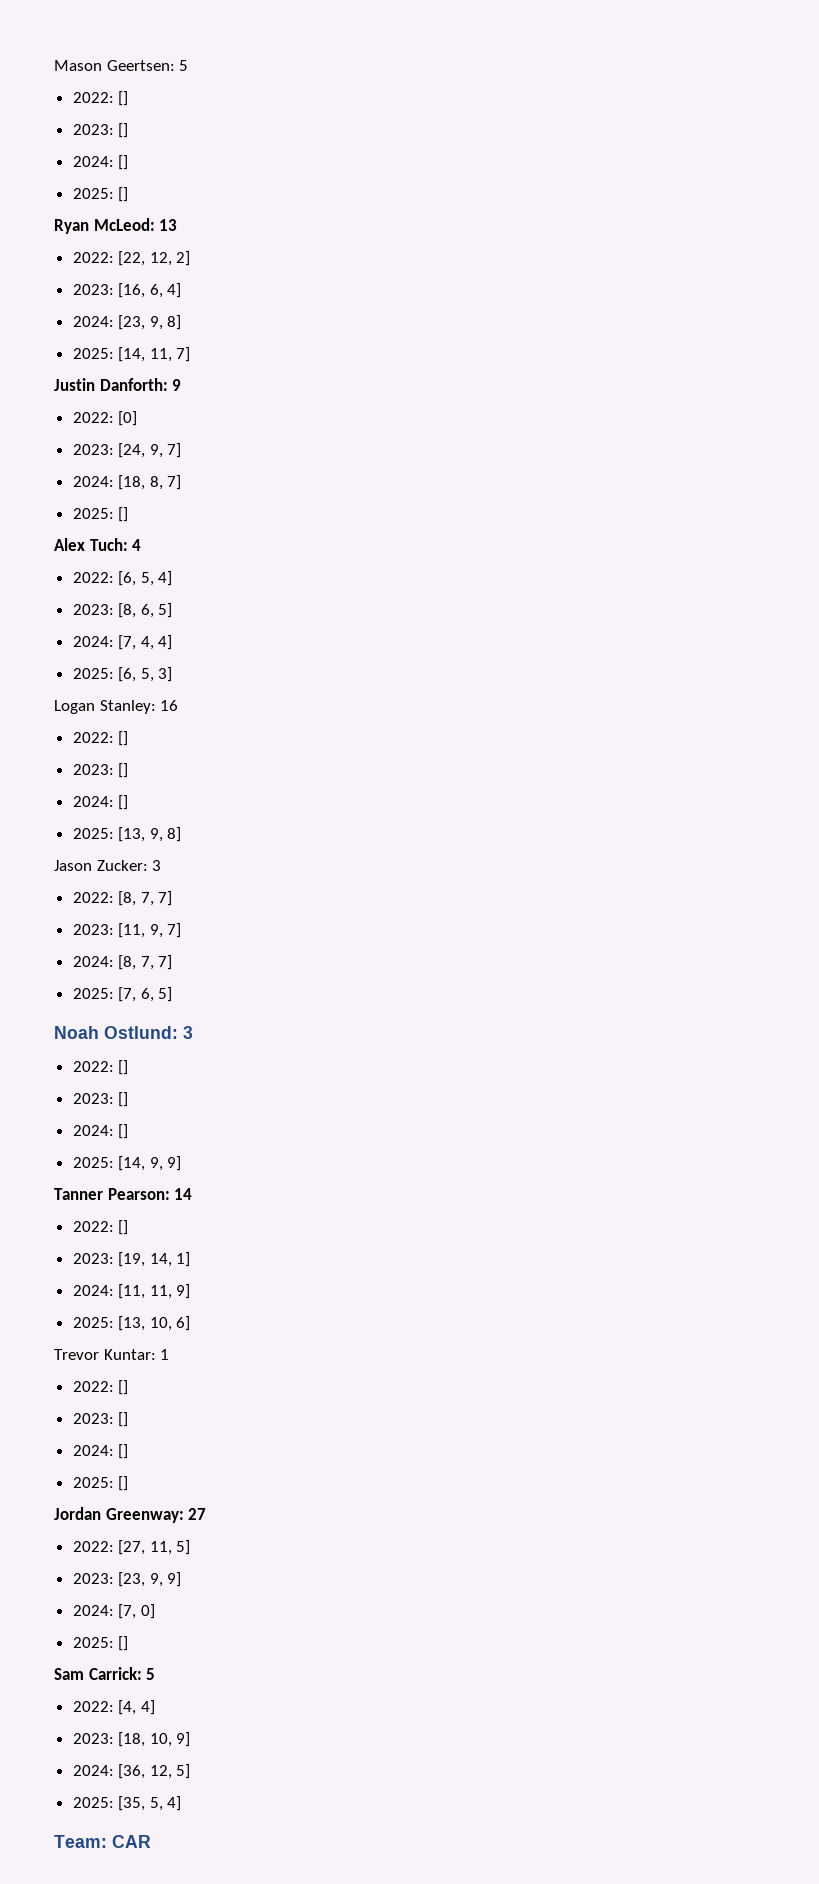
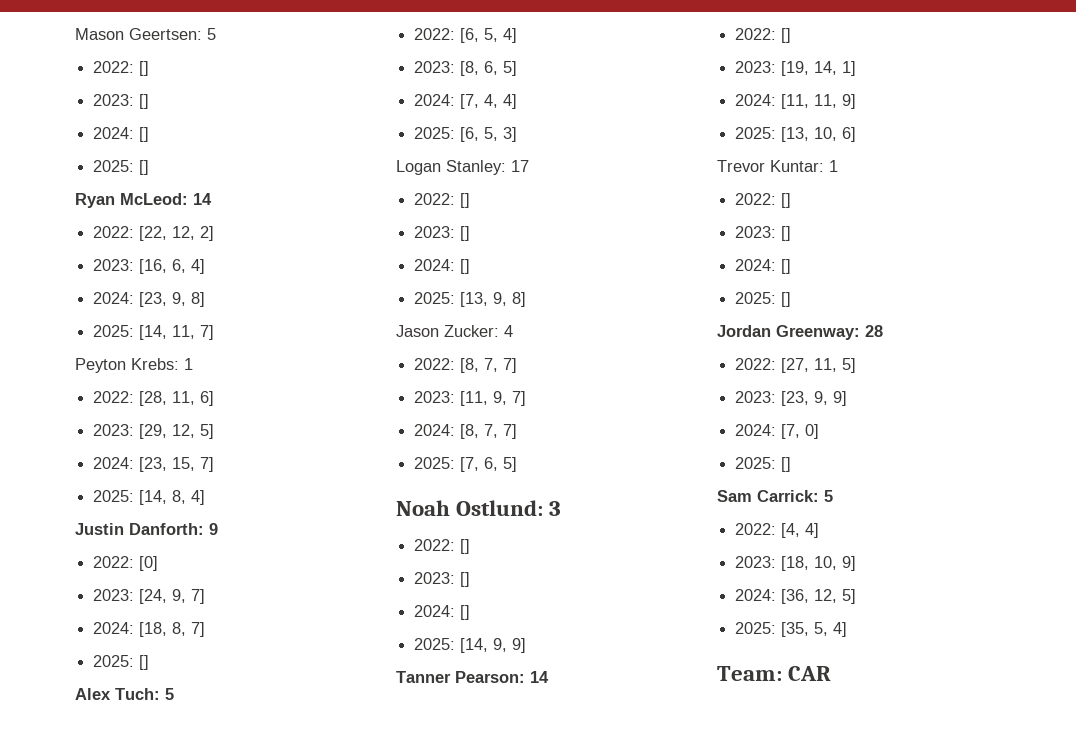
- Ryan McLeod: 13
+ Ryan McLeod: 14
+ Peyton Krebs: 1
+ 2022: [28, 11, 6]
+ 2023: [29, 12, 5]
+ 2024: [23, 15, 7]
+ 2025: [14, 8, 4]
- Alex Tuch: 4
+ Alex Tuch: 5
- Logan Stanley: 16
+ Logan Stanley: 17
- Jason Zucker: 3
+ Jason Zucker: 4
- Jordan Greenway: 27
+ Jordan Greenway: 28

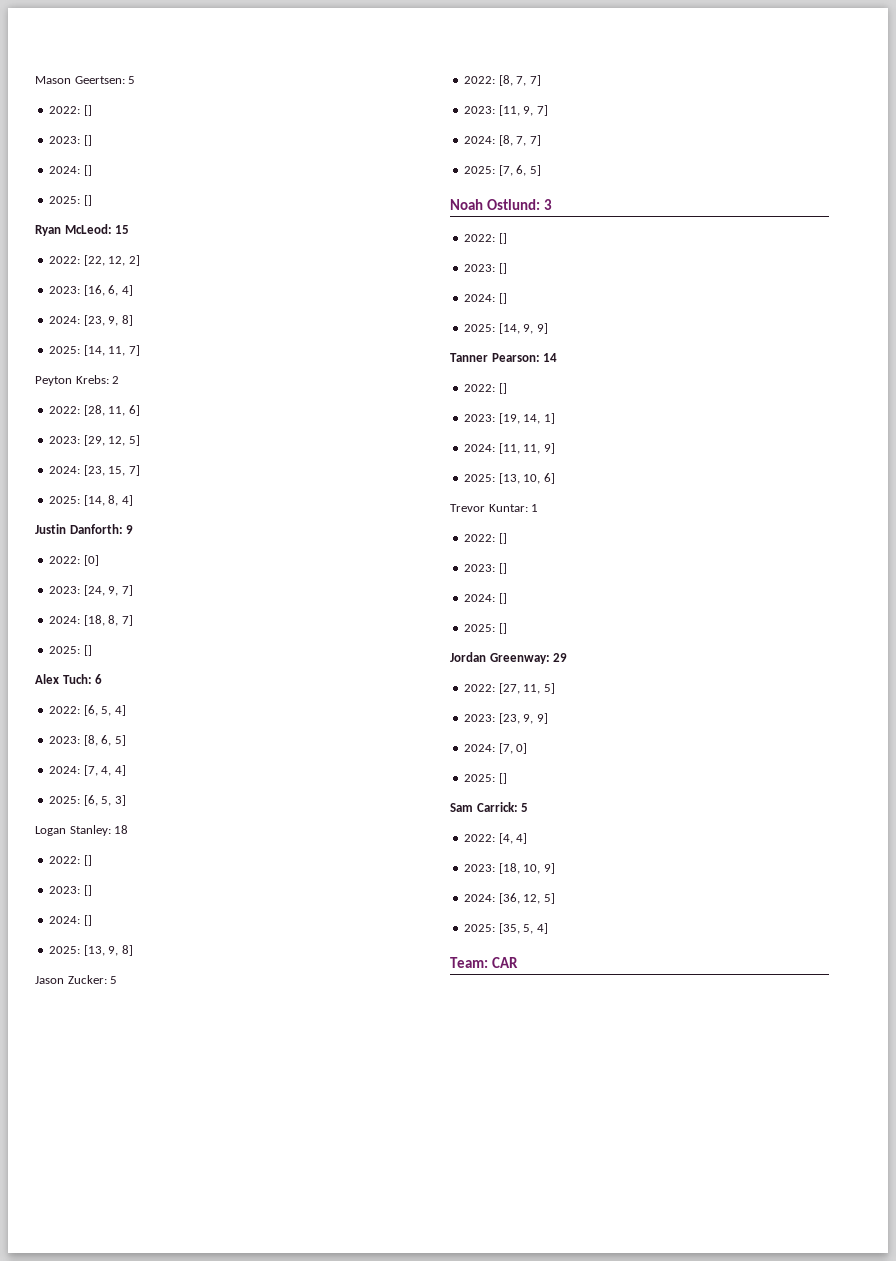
- Ryan McLeod: 14
+ Ryan McLeod: 15
- Peyton Krebs: 1
+ Peyton Krebs: 2
- Alex Tuch: 5
+ Alex Tuch: 6
- Logan Stanley: 17
+ Logan Stanley: 18
- Jason Zucker: 4
+ Jason Zucker: 5
- Jordan Greenway: 28
+ Jordan Greenway: 29

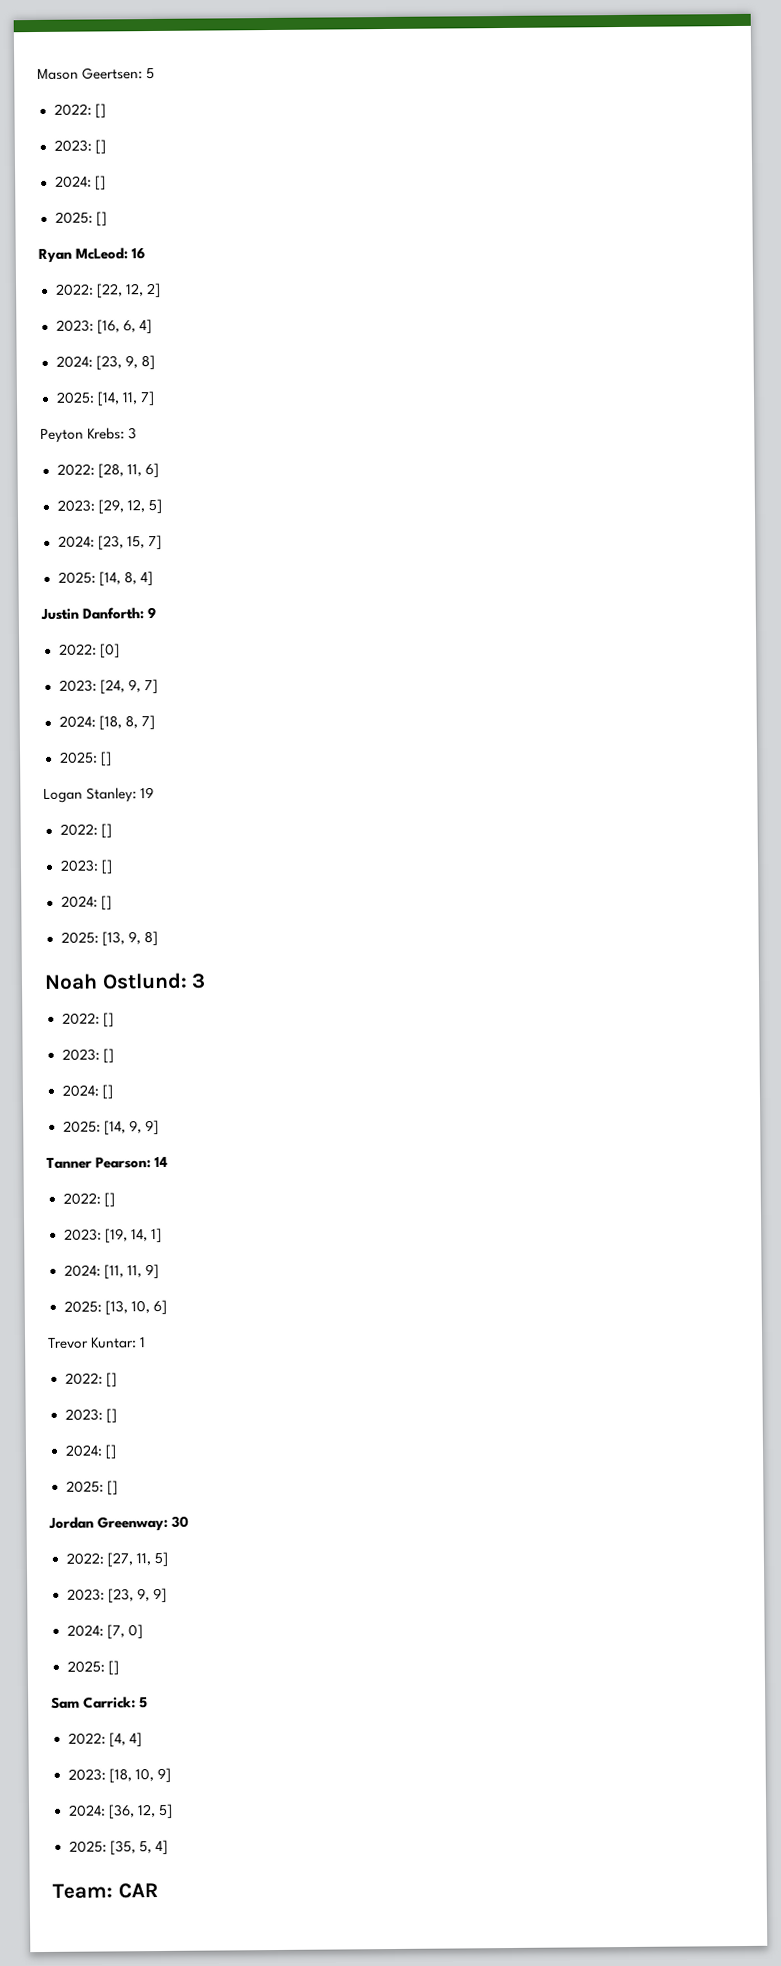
- Ryan McLeod: 15
+ Ryan McLeod: 16
- Peyton Krebs: 2
+ Peyton Krebs: 3
- Alex Tuch: 6
- 2022: [6, 5, 4]
- 2023: [8, 6, 5]
- 2024: [7, 4, 4]
- 2025: [6, 5, 3]
- Logan Stanley: 18
+ Logan Stanley: 19
- Jason Zucker: 5
- 2022: [8, 7, 7]
- 2023: [11, 9, 7]
- 2024: [8, 7, 7]
- 2025: [7, 6, 5]
- Jordan Greenway: 29
+ Jordan Greenway: 30

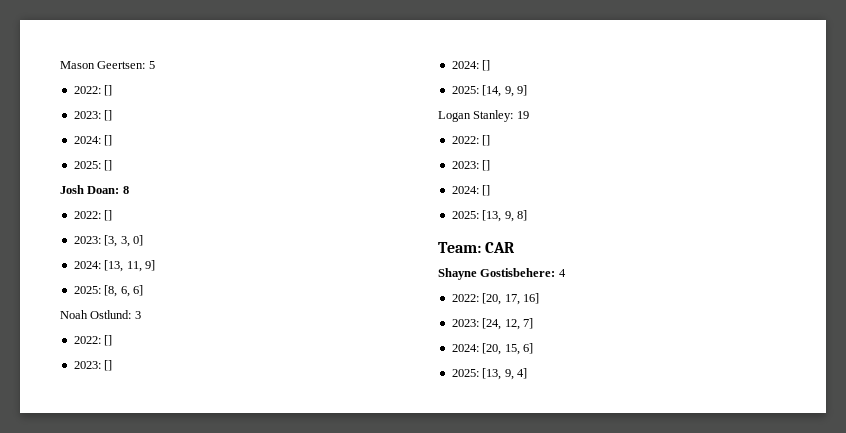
- Ryan McLeod: 16
- 2022: [22, 12, 2]
- 2023: [16, 6, 4]
- 2024: [23, 9, 8]
- 2025: [14, 11, 7]
- Peyton Krebs: 3
- 2022: [28, 11, 6]
- 2023: [29, 12, 5]
- 2024: [23, 15, 7]
- 2025: [14, 8, 4]
- Justin Danforth: 9
- 2022: [0]
- 2023: [24, 9, 7]
- 2024: [18, 8, 7]
- 2025: []
+ Josh Doan: 8
+ 2022: []
+ 2023: [3, 3, 0]
+ 2024: [13, 11, 9]
+ 2025: [8, 6, 6]
+ Noah Ostlund: 3
+ 2022: []
+ 2023: []
+ 2024: []
+ 2025: [14, 9, 9]
- Noah Ostlund: 3
- 2022: []
- 2023: []
- 2024: []
- 2025: [14, 9, 9]
- Tanner Pearson: 14
- 2022: []
- 2023: [19, 14, 1]
- 2024: [11, 11, 9]
- 2025: [13, 10, 6]
- Trevor Kuntar: 1
- 2022: []
- 2023: []
- 2024: []
- 2025: []
- Jordan Greenway: 30
- 2022: [27, 11, 5]
- 2023: [23, 9, 9]
- 2024: [7, 0]
- 2025: []
- Sam Carrick: 5
- 2022: [4, 4]
- 2023: [18, 10, 9]
- 2024: [36, 12, 5]
- 2025: [35, 5, 4]
  Team: CAR
+ Shayne Gostisbehere: 4
+ 2022: [20, 17, 16]
+ 2023: [24, 12, 7]
+ 2024: [20, 15, 6]
+ 2025: [13, 9, 4]

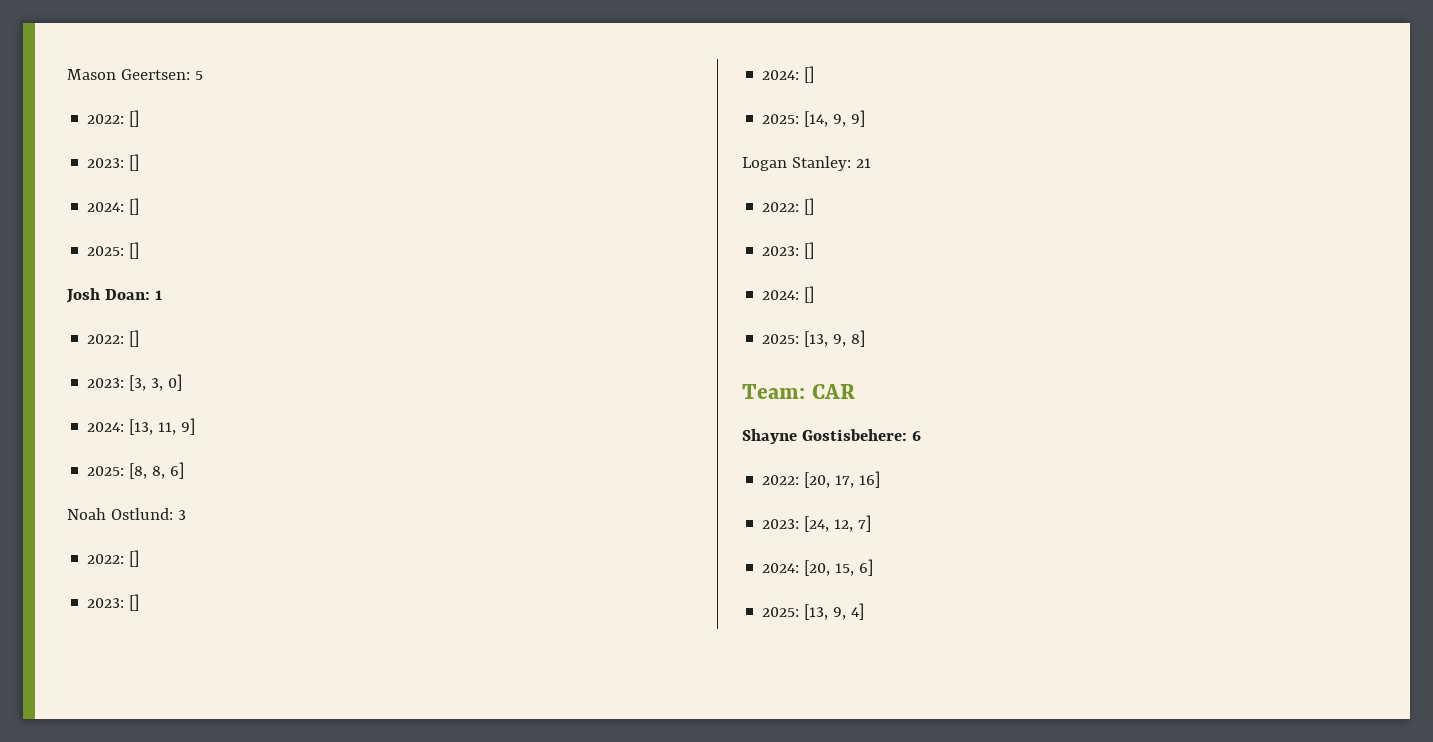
- Josh Doan: 8
+ Josh Doan: 1
- 2025: [8, 6, 6]
+ 2025: [8, 8, 6]
- Logan Stanley: 19
+ Logan Stanley: 21
- Shayne Gostisbehere: 4
+ Shayne Gostisbehere: 6

